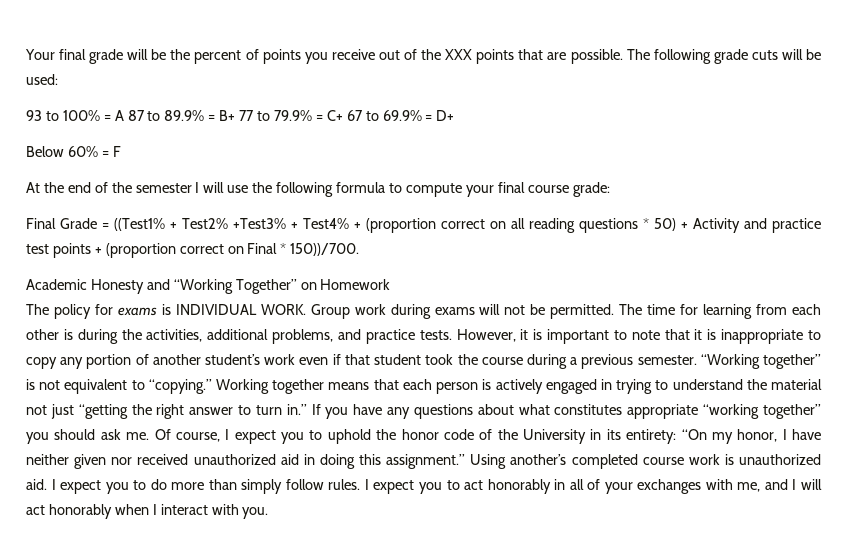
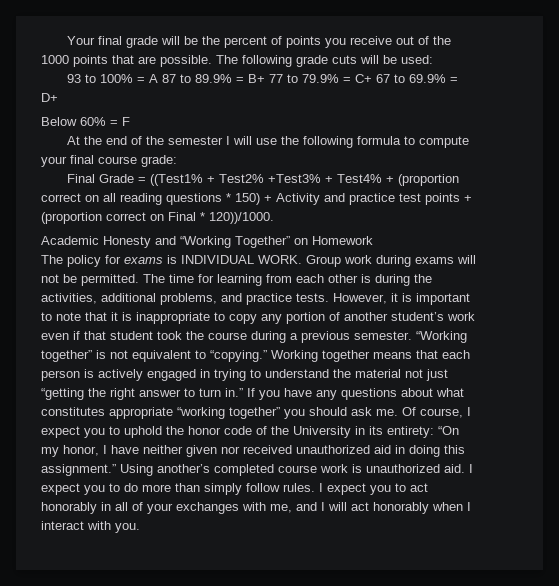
- Your final grade will be the percent of points you receive out of the XXX points that are possible.
+ Your final grade will be the percent of points you receive out of the 1000 points that are possible.
- Final Grade = ((Test1% + Test2% +Test3% + Test4% + (proportion correct on all reading questions * 50) + Activity and practice test points + (proportion correct on Final * 150))/700.
+ Final Grade = ((Test1% + Test2% +Test3% + Test4% + (proportion correct on all reading questions * 150) + Activity and practice test points + (proportion correct on Final * 120))/1000.

